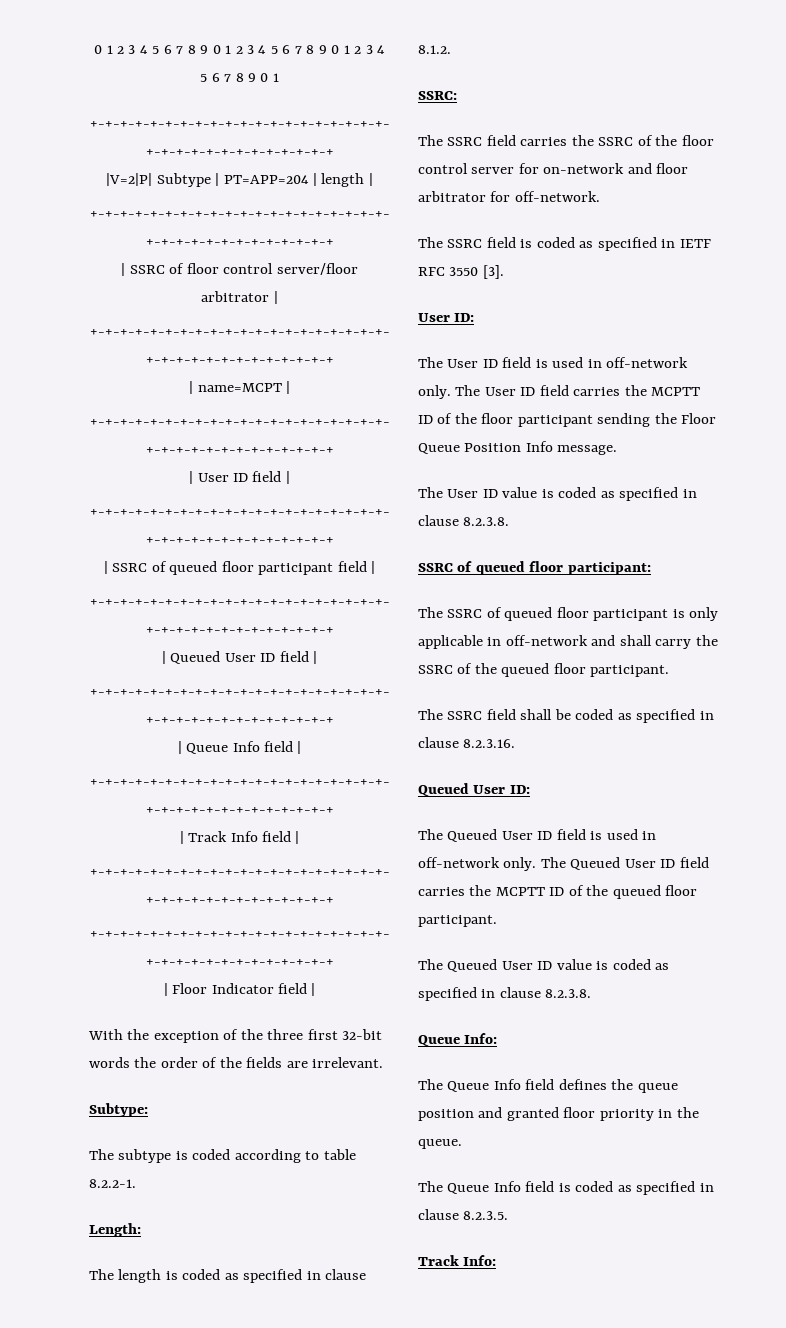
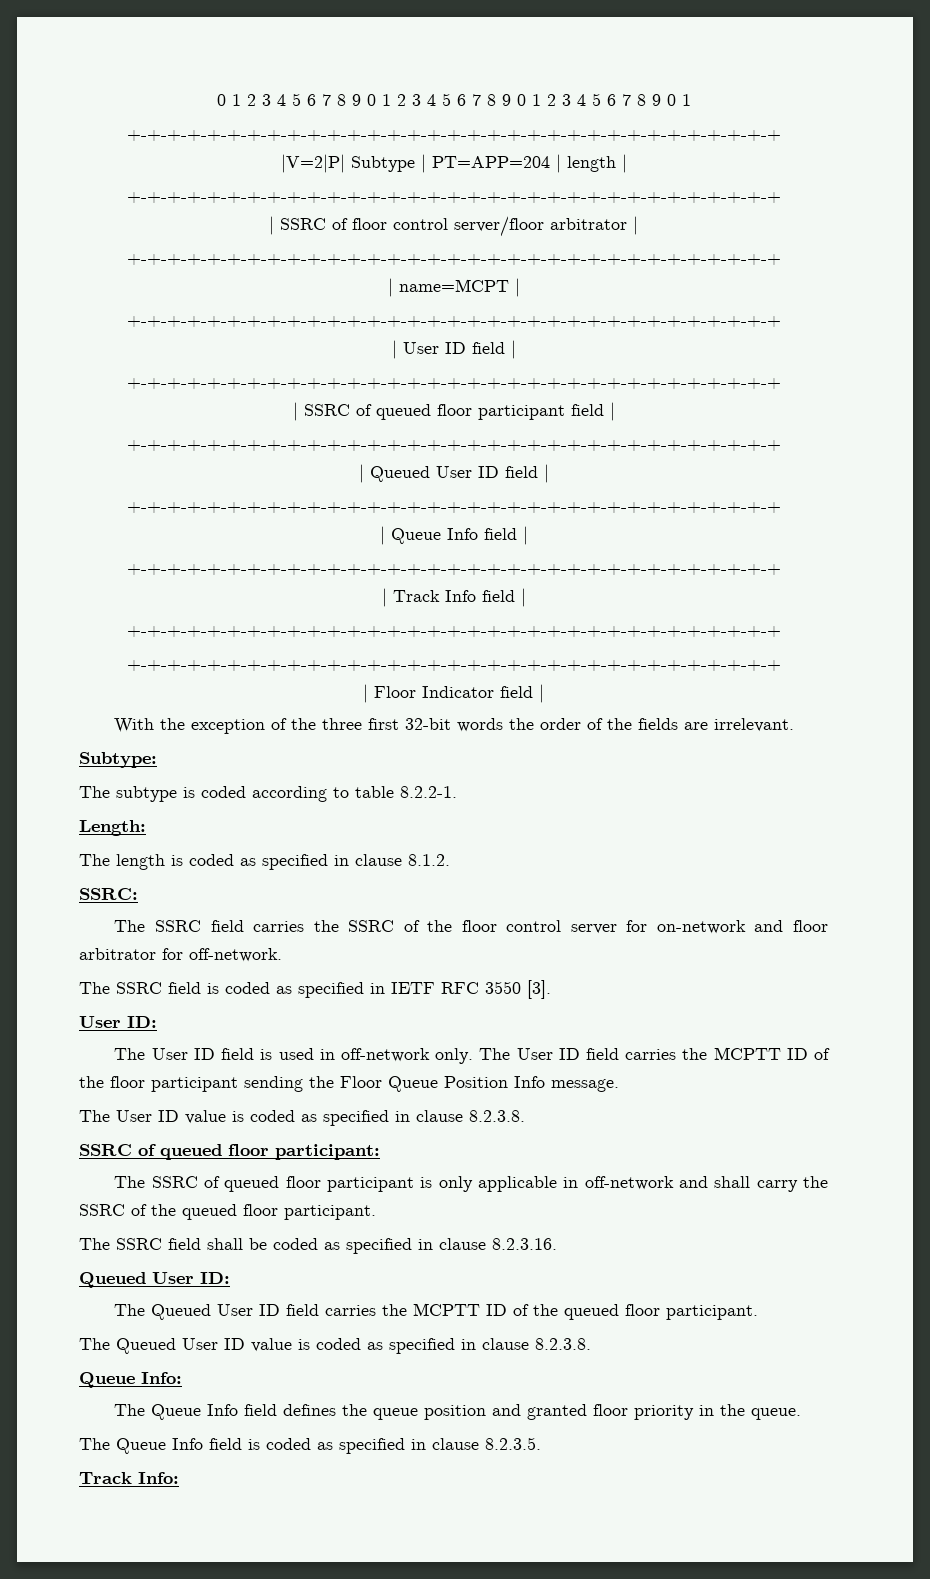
- The Queued User ID field is used in off-network only. The Queued User ID field carries the MCPTT ID of the queued floor participant.
+ The Queued User ID field carries the MCPTT ID of the queued floor participant.

